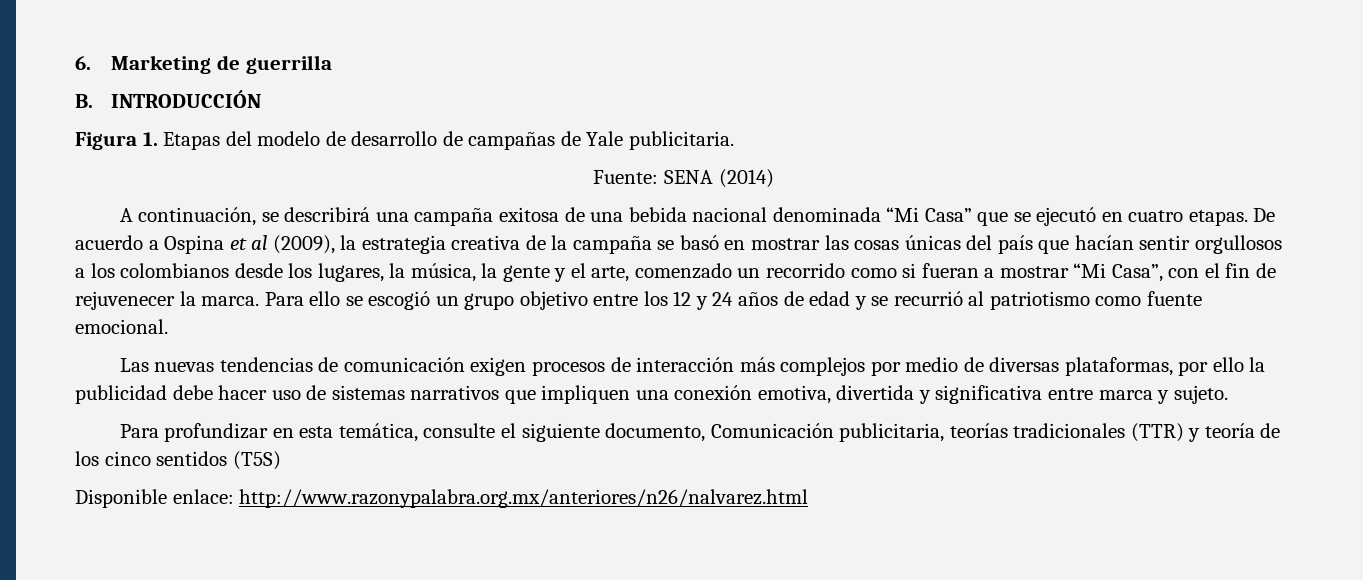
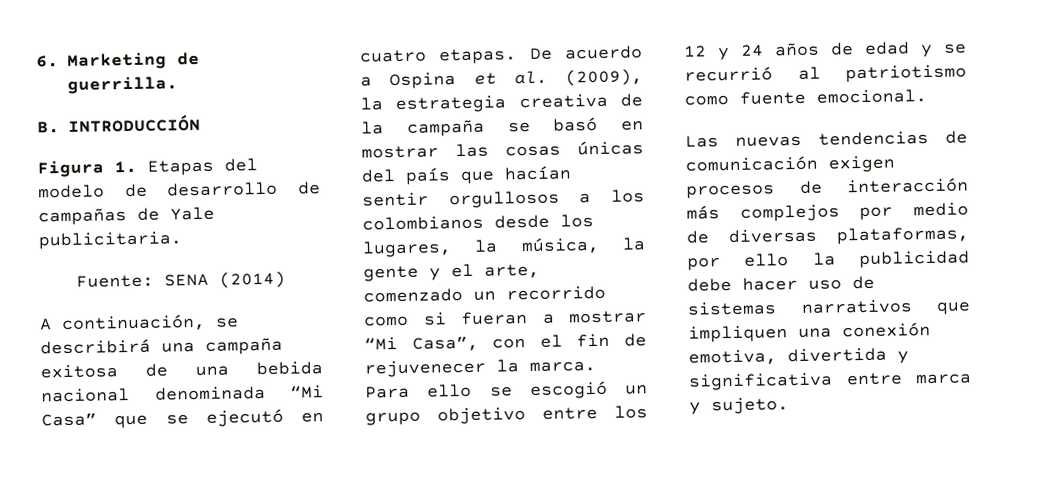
- 6. Marketing de guerrilla
+ 6. Marketing de guerrilla.
- De acuerdo a Ospina et al (2009), la estrategia creativa de la campaña se basó en mostrar las cosas únicas del país que hacían sentir orgullosos a los colombianos desde los lugares, la música, la gente y el arte, comenzado un recorrido como si fueran a mostrar “Mi Casa”, con el fin de rejuvenecer la marca.
+ De acuerdo a Ospina et al. (2009), la estrategia creativa de la campaña se basó en mostrar las cosas únicas del país que hacían sentir orgullosos a los colombianos desde los lugares, la música, la gente y el arte, comenzado un recorrido como si fueran a mostrar “Mi Casa”, con el fin de rejuvenecer la marca.
- Para profundizar en esta temática, consulte el siguiente documento, Comunicación publicitaria, teorías tradicionales (TTR) y teoría de los cinco sentidos (T5S)
- Disponible enlace: http://www.razonypalabra.org.mx/anteriores/n26/nalvarez.html

